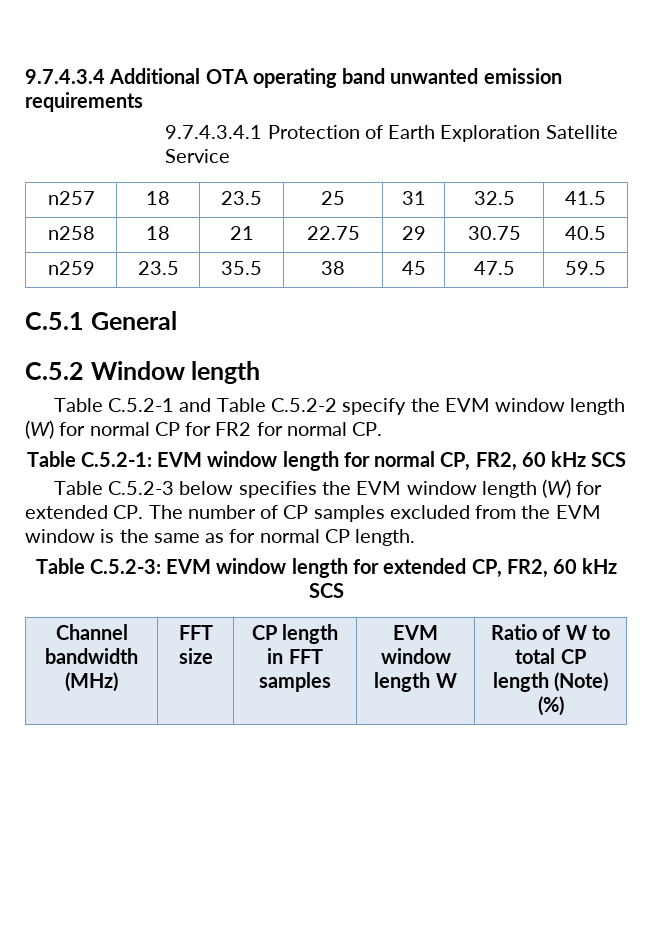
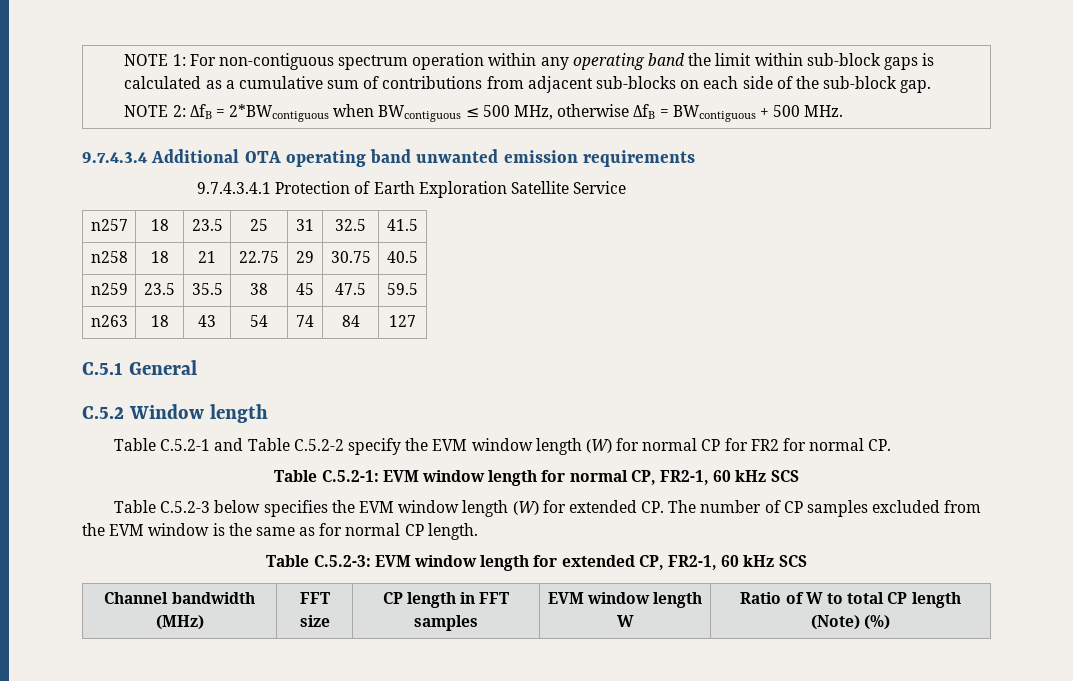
+ NOTE 1: For non-contiguous spectrum operation within any operating band the limit within sub-block gaps is calculated as a cumulative sum of contributions from adjacent sub-blocks on each side of the sub-block gap.
+ NOTE 2: ΔfB = 2*BWcontiguous when BWcontiguous ≤ 500 MHz, otherwise ΔfB = BWcontiguous + 500 MHz.
+ n263 | 18 | 43 | 54 | 74 | 84 | 127
- Table C.5.2-1: EVM window length for normal CP, FR2, 60 kHz SCS
+ Table C.5.2-1: EVM window length for normal CP, FR2-1, 60 kHz SCS
- Table C.5.2-3: EVM window length for extended CP, FR2, 60 kHz SCS
+ Table C.5.2-3: EVM window length for extended CP, FR2-1, 60 kHz SCS

